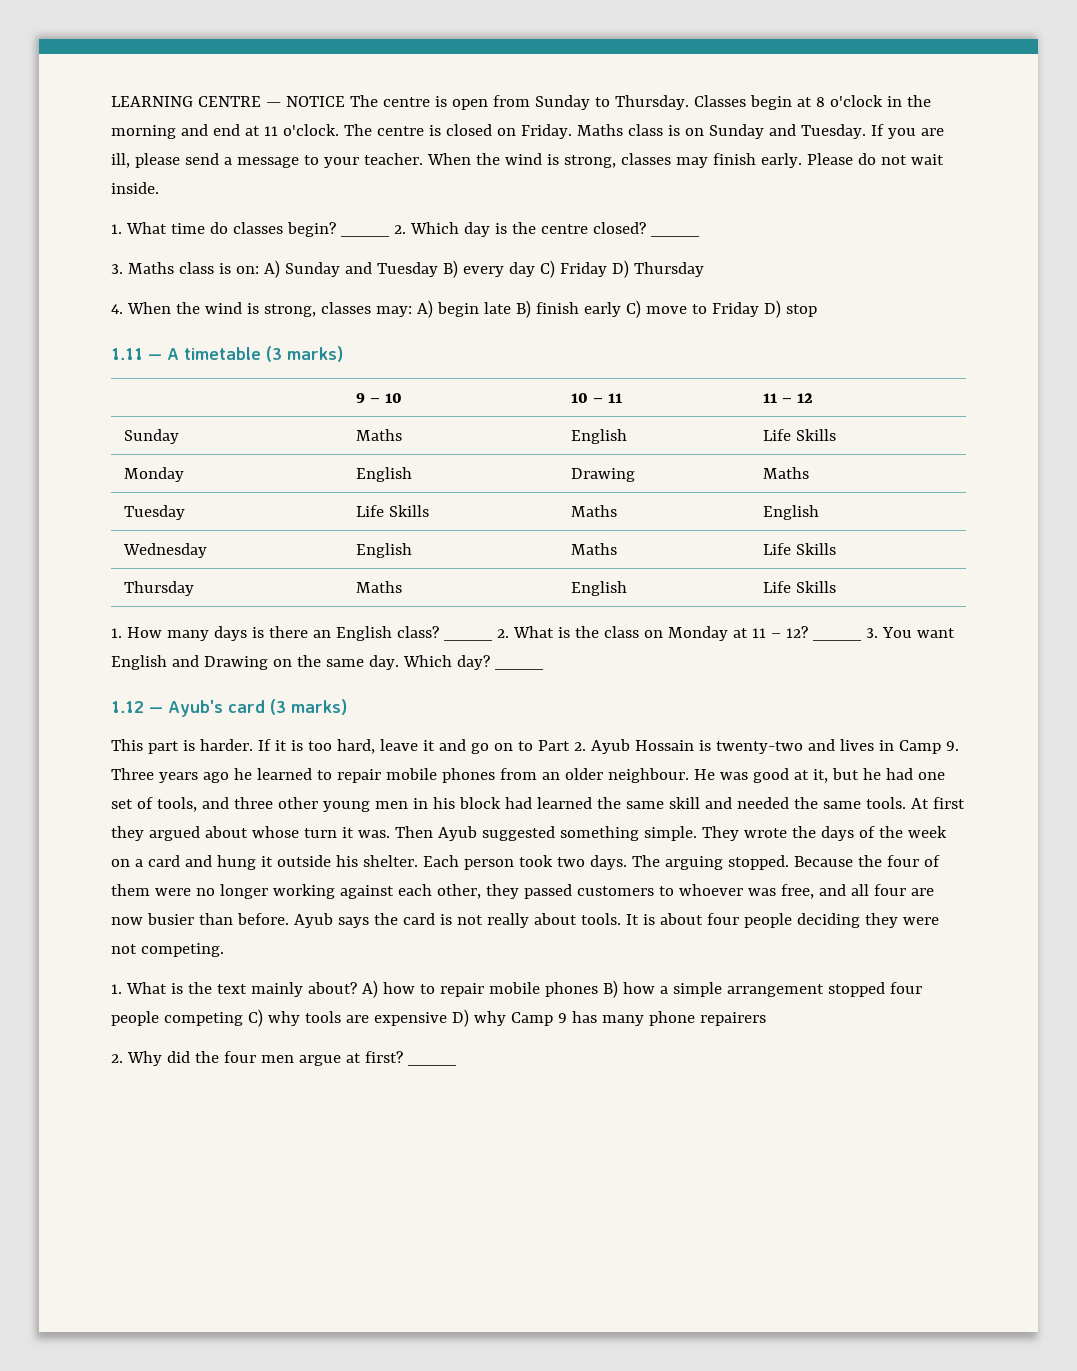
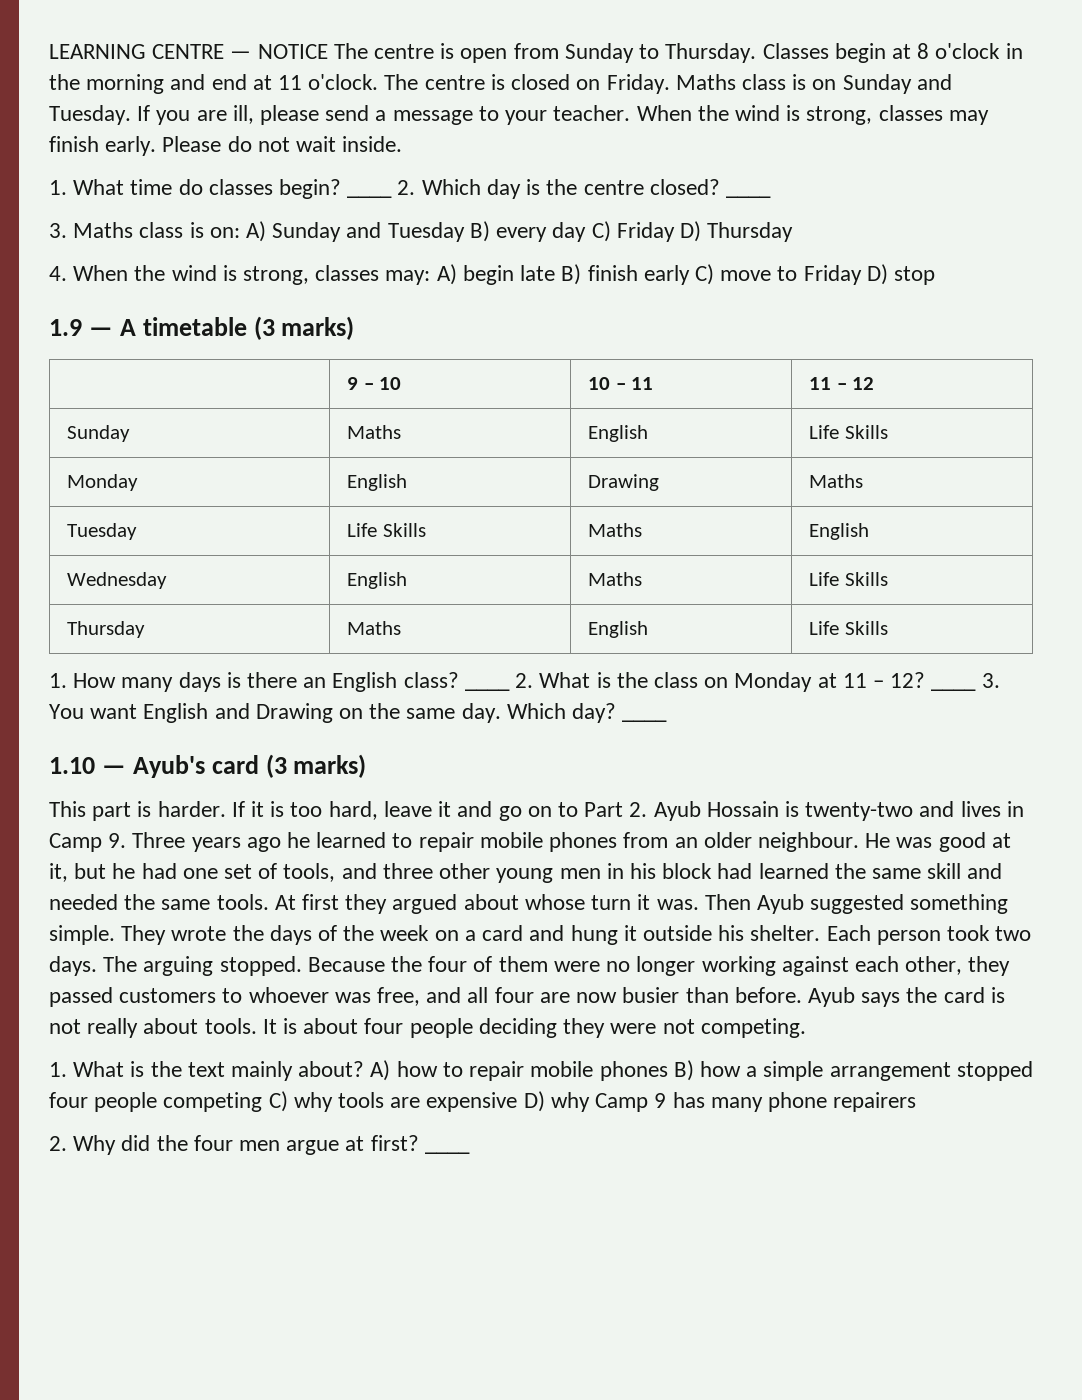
- 1.11 — A timetable (3 marks)
+ 1.9 — A timetable (3 marks)
- 1.12 — Ayub's card (3 marks)
+ 1.10 — Ayub's card (3 marks)

